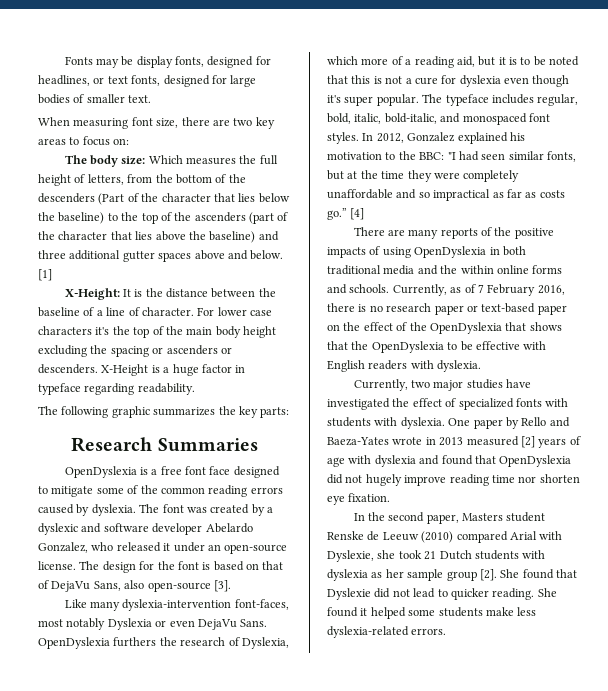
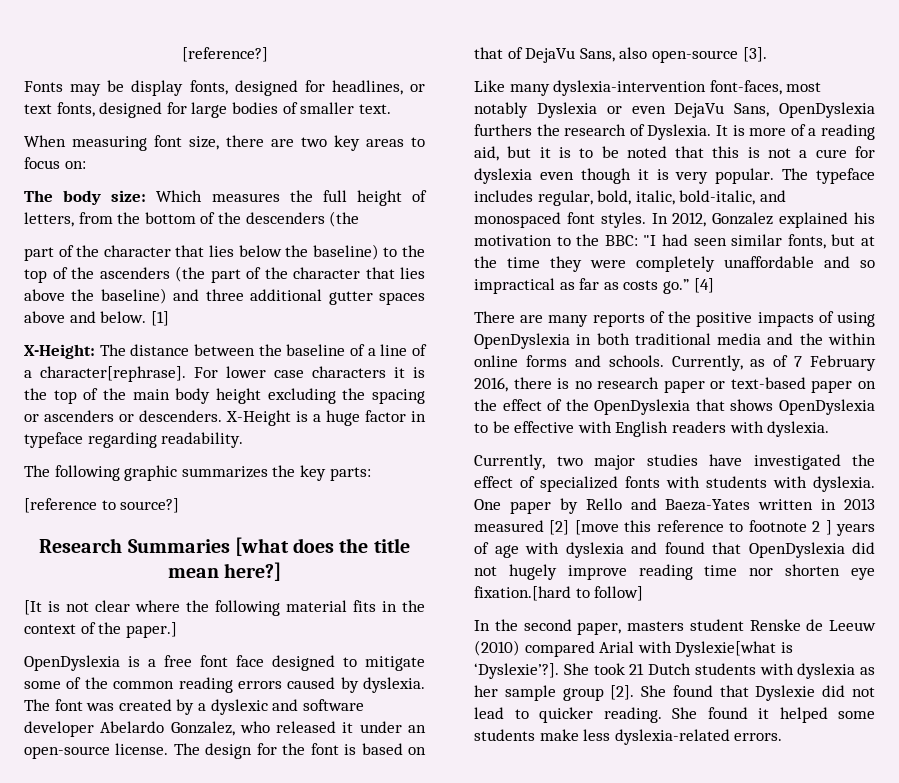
+ [reference?]
- The body size: Which measures the full height of letters, from the bottom of the descenders (Part of the character that lies below the baseline) to the top of the ascenders (part of the character that lies above the baseline) and three additional gutter spaces above and below.
+ The body size: Which measures the full height of letters, from the bottom of the descenders (the
+ part of the character that lies below the baseline) to the top of the ascenders (the part of the character that lies above the baseline) and three additional gutter spaces above and below.
- X-Height: It is the distance between the baseline of a line of character.
+ X-Height: The distance between the baseline of a line of a character[rephrase].
- For lower case characters it's the top of the main body height excluding the spacing or ascenders or descenders.
+ For lower case characters it is the top of the main body height excluding the spacing or ascenders or descenders.
+ [reference to source?]
- Research Summaries
+ Research Summaries [what does the title mean here?]
+ [It is not clear where the following material fits in the context of the paper.]
- Like many dyslexia-intervention font-faces, most notably Dyslexia or even DejaVu Sans. OpenDyslexia furthers the research of Dyslexia, which more of a reading aid, but it is to be noted that this is not a cure for dyslexia even though it's super popular.
+ Like many dyslexia-intervention font-faces, most notably Dyslexia or even DejaVu Sans, OpenDyslexia furthers the research of Dyslexia. It is more of a reading aid, but it is to be noted that this is not a cure for dyslexia even though it is very popular.
- Currently, as of 7 February 2016, there is no research paper or text-based paper on the effect of the OpenDyslexia that shows that the OpenDyslexia to be effective with English readers with dyslexia.
+ Currently, as of 7 February 2016, there is no research paper or text-based paper on the effect of the OpenDyslexia that shows OpenDyslexia to be effective with English readers with dyslexia.
- One paper by Rello and Baeza-Yates wrote in 2013 measured [2] years of age with dyslexia and found that OpenDyslexia did not hugely improve reading time nor shorten eye fixation.
+ One paper by Rello and Baeza-Yates written in 2013 measured [2] [move this reference to footnote 2 ] years of age with dyslexia and found that OpenDyslexia did not hugely improve reading time nor shorten eye fixation.[hard to follow]
- In the second paper, Masters student Renske de Leeuw (2010) compared Arial with Dyslexie, she took 21 Dutch students with dyslexia as her sample group [2].
+ In the second paper, masters student Renske de Leeuw (2010) compared Arial with Dyslexie[what is ‘Dyslexie’?]. She took 21 Dutch students with dyslexia as her sample group [2].

